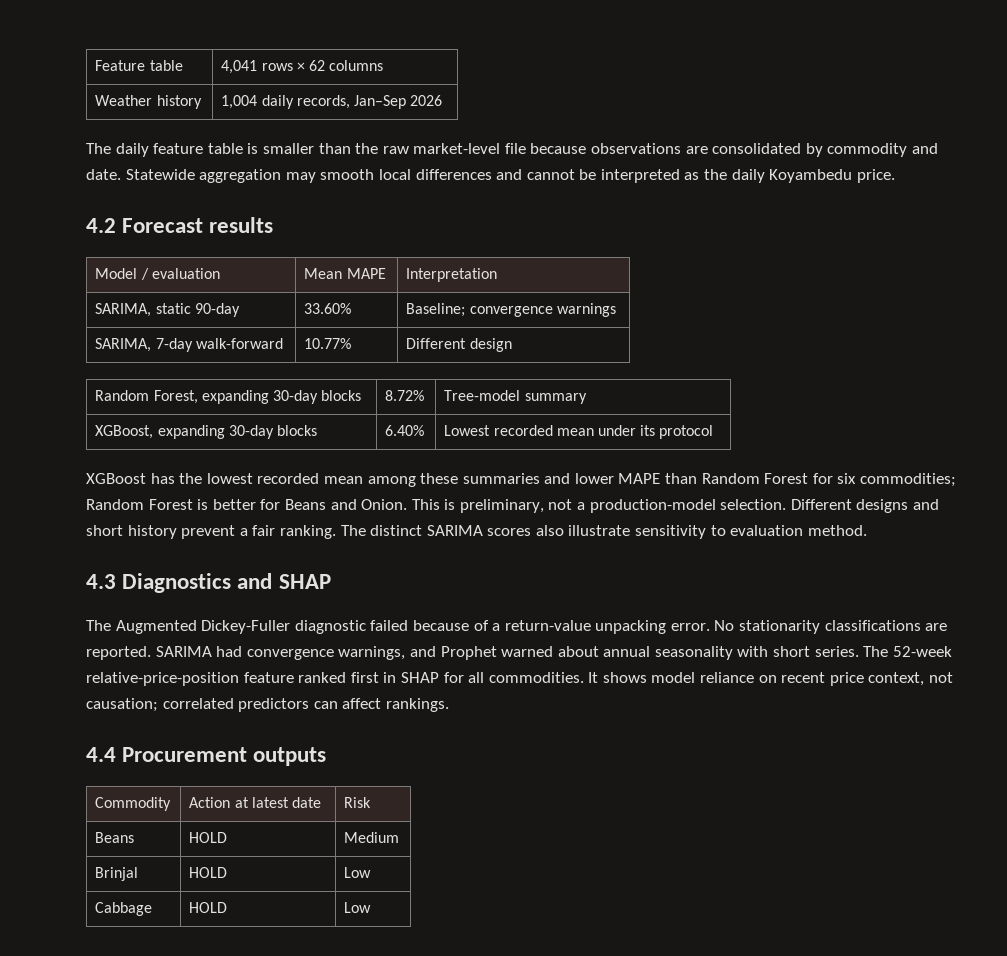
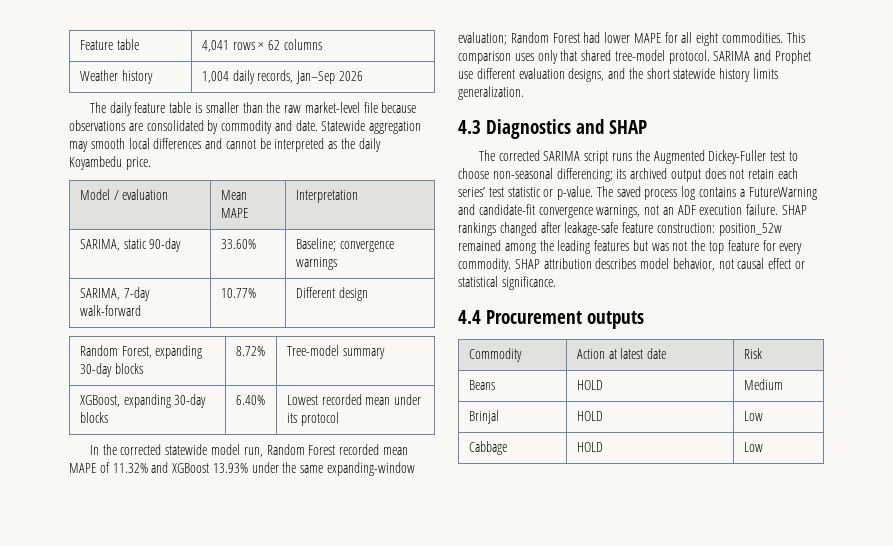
- 4.2 Forecast results
- XGBoost has the lowest recorded mean among these summaries and lower MAPE than Random Forest for six commodities; Random Forest is better for Beans and Onion. This is preliminary, not a production-model selection. Different designs and short history prevent a fair ranking. The distinct SARIMA scores also illustrate sensitivity to evaluation method.
+ In the corrected statewide model run, Random Forest recorded mean MAPE of 11.32% and XGBoost 13.93% under the same expanding-window evaluation; Random Forest had lower MAPE for all eight commodities. This comparison uses only that shared tree-model protocol. SARIMA and Prophet use different evaluation designs, and the short statewide history limits generalization.
- The Augmented Dickey-Fuller diagnostic failed because of a return-value unpacking error. No stationarity classifications are reported. SARIMA had convergence warnings, and Prophet warned about annual seasonality with short series. The 52-week relative-price-position feature ranked first in SHAP for all commodities. It shows model reliance on recent price context, not causation; correlated predictors can affect rankings.
+ The corrected SARIMA script runs the Augmented Dickey-Fuller test to choose non-seasonal differencing; its archived output does not retain each series’ test statistic or p-value. The saved process log contains a FutureWarning and candidate-fit convergence warnings, not an ADF execution failure. SHAP rankings changed after leakage-safe feature construction: position_52w remained among the leading features but was not the top feature for every commodity. SHAP attribution describes model behavior, not causal effect or statistical significance.

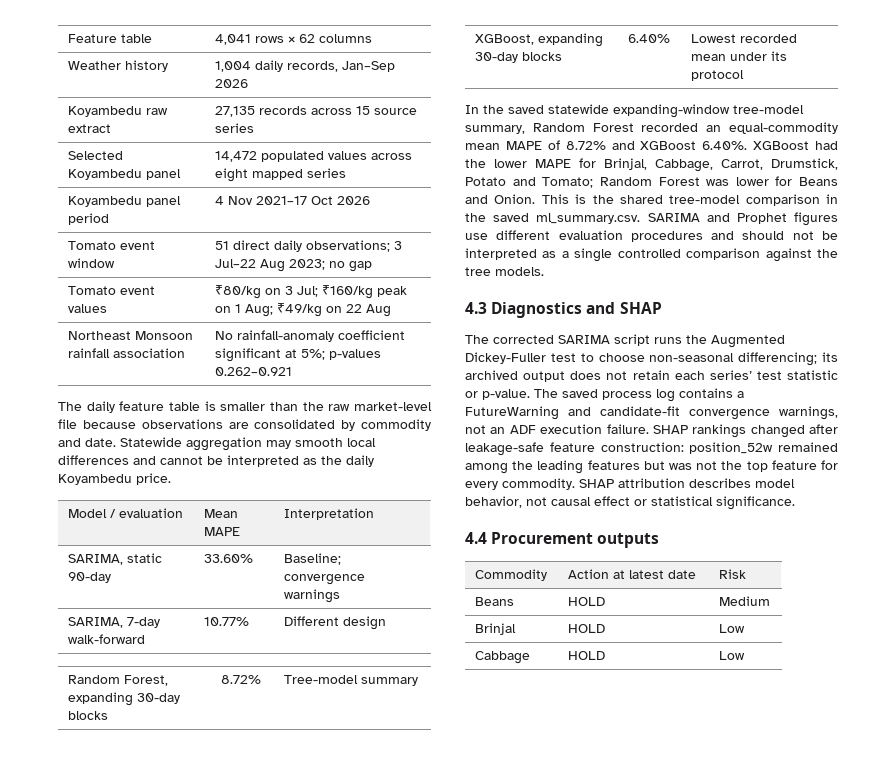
+ Koyambedu raw extract | 27,135 records across 15 source series
+ Selected Koyambedu panel | 14,472 populated values across eight mapped series
+ Koyambedu panel period | 4 Nov 2021–17 Oct 2026
+ Tomato event window | 51 direct daily observations; 3 Jul–22 Aug 2023; no gap
+ Tomato event values | ₹80/kg on 3 Jul; ₹160/kg peak on 1 Aug; ₹49/kg on 22 Aug
+ Northeast Monsoon rainfall association | No rainfall-anomaly coefficient significant at 5%; p-values 0.262–0.921
- In the corrected statewide model run, Random Forest recorded mean MAPE of 11.32% and XGBoost 13.93% under the same expanding-window evaluation; Random Forest had lower MAPE for all eight commodities. This comparison uses only that shared tree-model protocol. SARIMA and Prophet use different evaluation designs, and the short statewide history limits generalization.
+ In the saved statewide expanding-window tree-model summary, Random Forest recorded an equal-commodity mean MAPE of 8.72% and XGBoost 6.40%. XGBoost had the lower MAPE for Brinjal, Cabbage, Carrot, Drumstick, Potato and Tomato; Random Forest was lower for Beans and Onion. This is the shared tree-model comparison in the saved ml_summary.csv. SARIMA and Prophet figures use different evaluation procedures and should not be interpreted as a single controlled comparison against the tree models.

